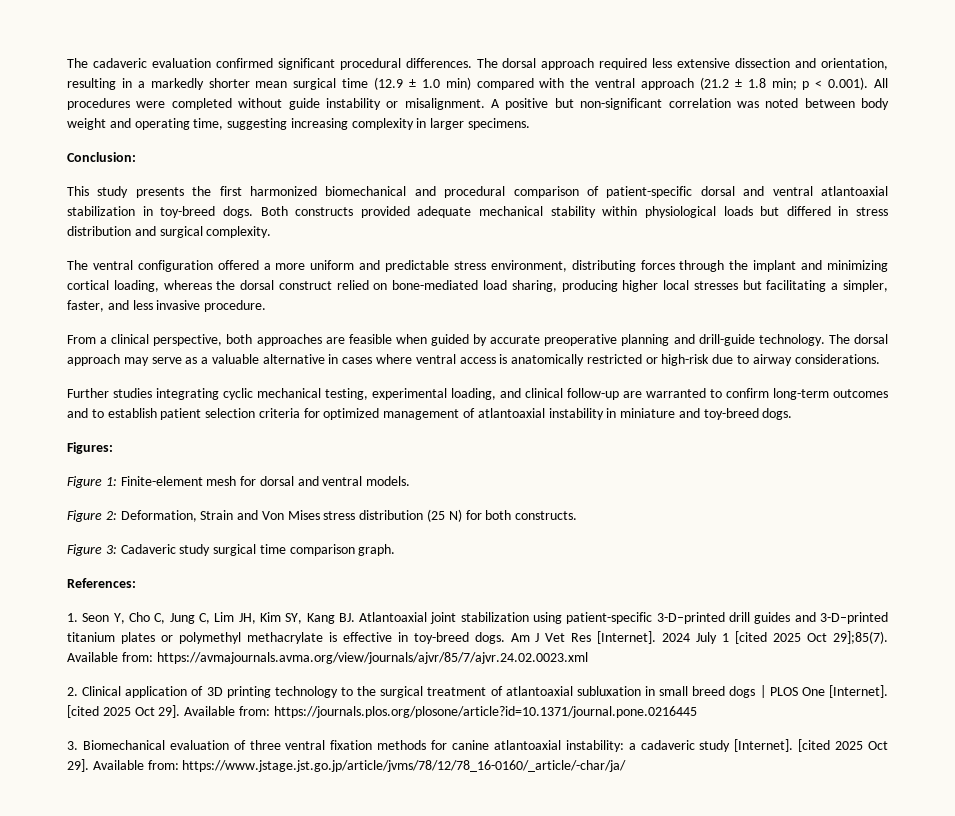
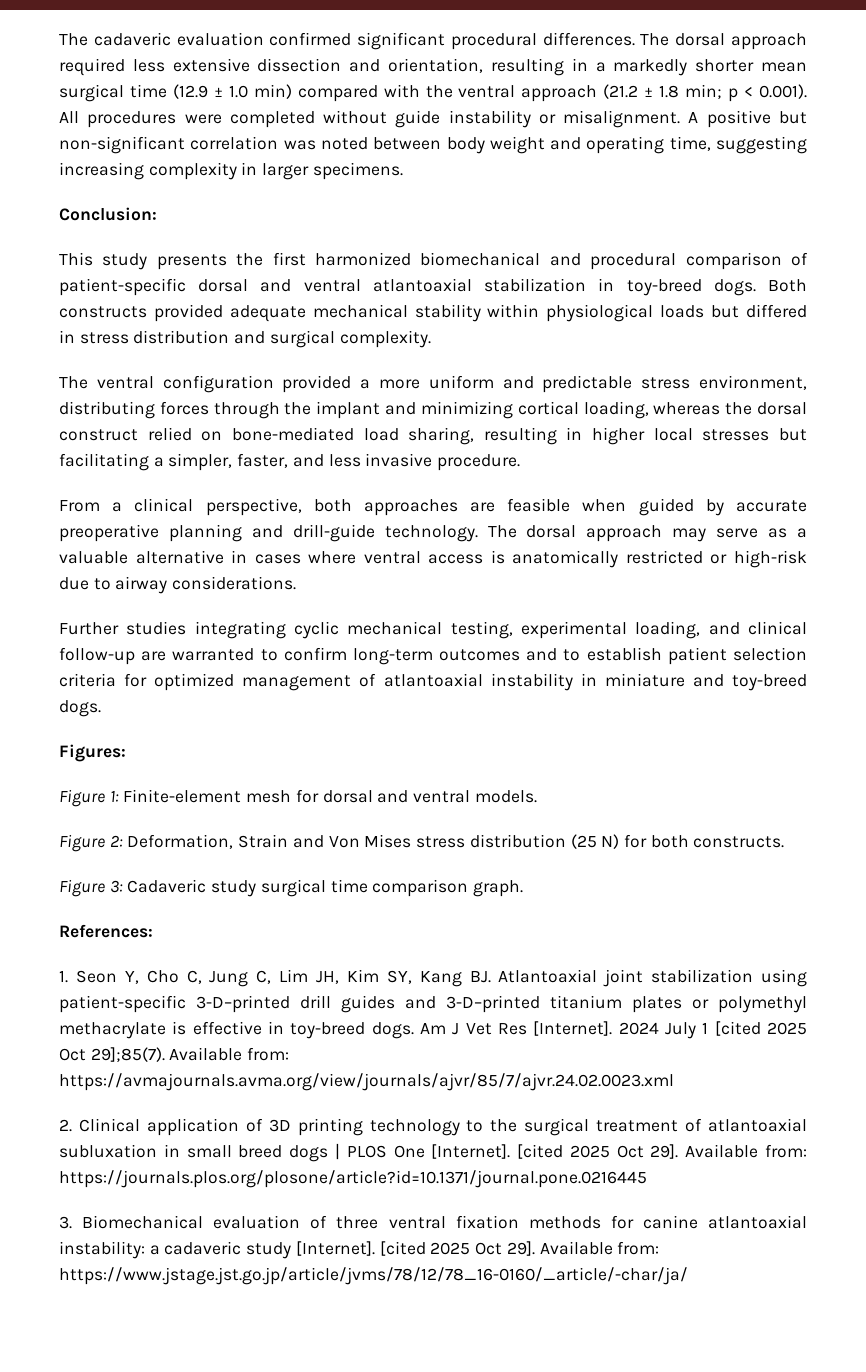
- The ventral configuration offered a more uniform and predictable stress environment, distributing forces through the implant and minimizing cortical loading, whereas the dorsal construct relied on bone-mediated load sharing, producing higher local stresses but facilitating a simpler, faster, and less invasive procedure.
+ The ventral configuration provided a more uniform and predictable stress environment, distributing forces through the implant and minimizing cortical loading, whereas the dorsal construct relied on bone-mediated load sharing, resulting in higher local stresses but facilitating a simpler, faster, and less invasive procedure.

